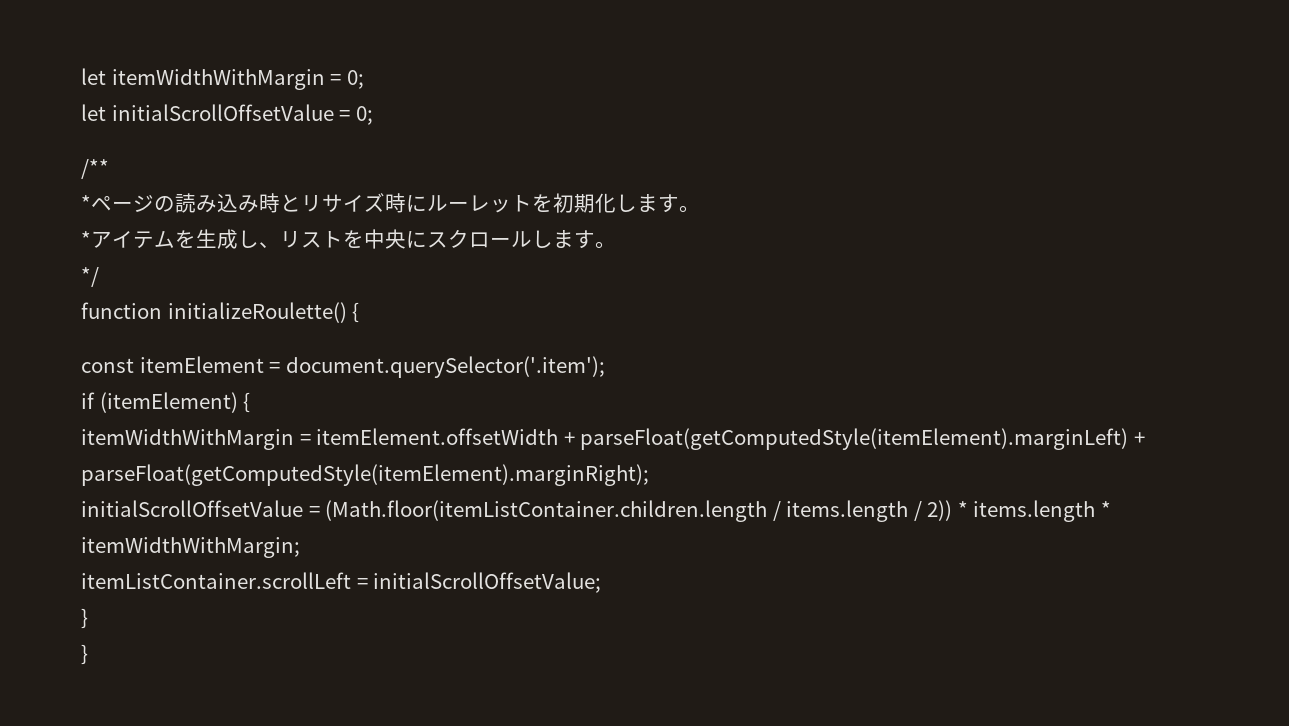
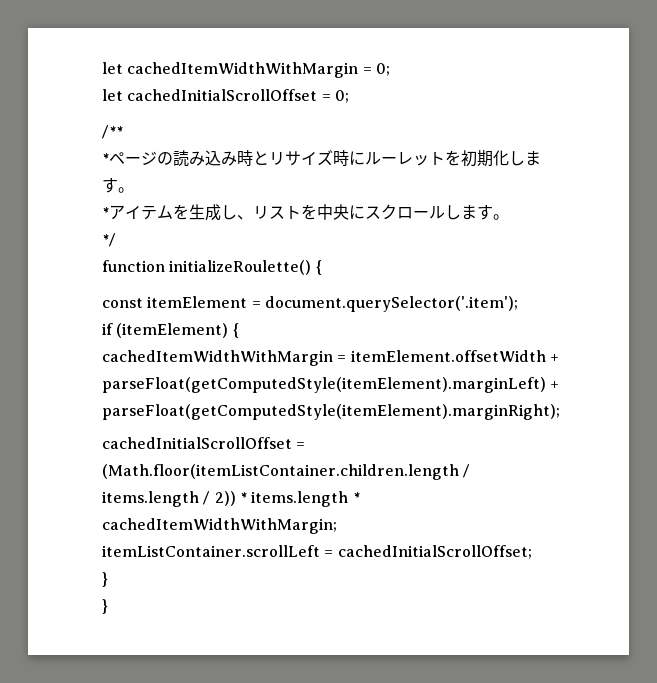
- let itemWidthWithMargin = 0;
+ let cachedItemWidthWithMargin = 0;
- let initialScrollOffsetValue = 0;
+ let cachedInitialScrollOffset = 0;
- itemWidthWithMargin = itemElement.offsetWidth + parseFloat(getComputedStyle(itemElement).marginLeft) + parseFloat(getComputedStyle(itemElement).marginRight);
+ cachedItemWidthWithMargin = itemElement.offsetWidth + parseFloat(getComputedStyle(itemElement).marginLeft) + parseFloat(getComputedStyle(itemElement).marginRight);
- initialScrollOffsetValue = (Math.floor(itemListContainer.children.length / items.length / 2)) * items.length * itemWidthWithMargin;
+ cachedInitialScrollOffset = (Math.floor(itemListContainer.children.length / items.length / 2)) * items.length * cachedItemWidthWithMargin;
- itemListContainer.scrollLeft = initialScrollOffsetValue;
+ itemListContainer.scrollLeft = cachedInitialScrollOffset;

